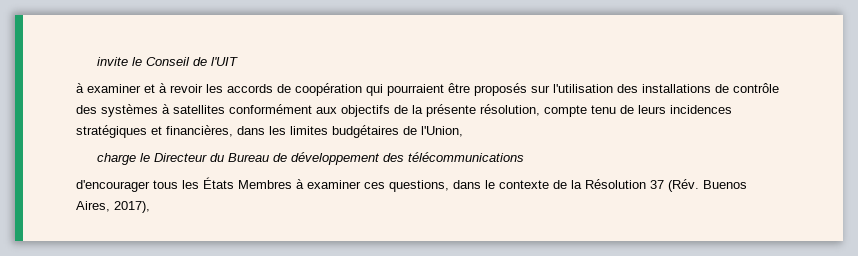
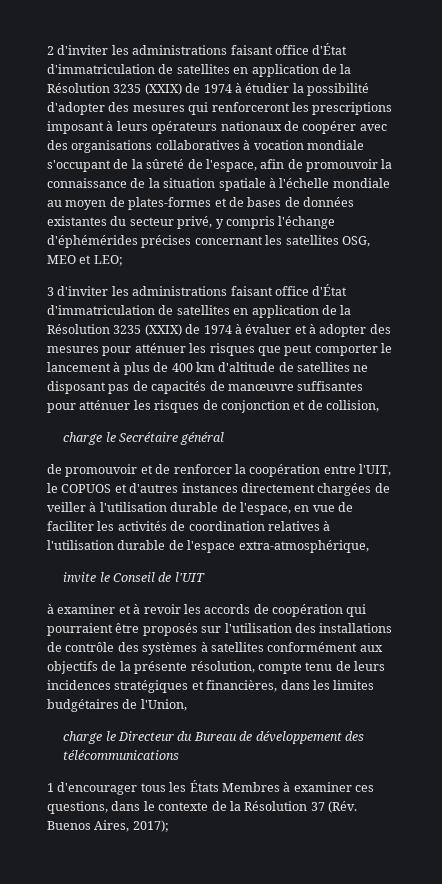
+ 2 d'inviter les administrations faisant office d'État d'immatriculation de satellites en application de la Résolution 3235 (XXIX) de 1974 à étudier la possibilité d'adopter des mesures qui renforceront les prescriptions imposant à leurs opérateurs nationaux de coopérer avec des organisations collaboratives à vocation mondiale s'occupant de la sûreté de l'espace, afin de promouvoir la connaissance de la situation spatiale à l'échelle mondiale au moyen de plates-formes et de bases de données existantes du secteur privé, y compris l'échange d'éphémérides précises concernant les satellites OSG, MEO et LEO;
+ 3 d'inviter les administrations faisant office d'État d'immatriculation de satellites en application de la Résolution 3235 (XXIX) de 1974 à évaluer et à adopter des mesures pour atténuer les risques que peut comporter le lancement à plus de 400 km d'altitude de satellites ne disposant pas de capacités de manœuvre suffisantes pour atténuer les risques de conjonction et de collision,
+ charge le Secrétaire général
+ de promouvoir et de renforcer la coopération entre l'UIT, le COPUOS et d'autres instances directement chargées de veiller à l'utilisation durable de l'espace, en vue de faciliter les activités de coordination relatives à l'utilisation durable de l'espace extra-atmosphérique,
- d'encourager tous les États Membres à examiner ces questions, dans le contexte de la Résolution 37 (Rév. Buenos Aires, 2017),
+ 1 d'encourager tous les États Membres à examiner ces questions, dans le contexte de la Résolution 37 (Rév. Buenos Aires, 2017);

